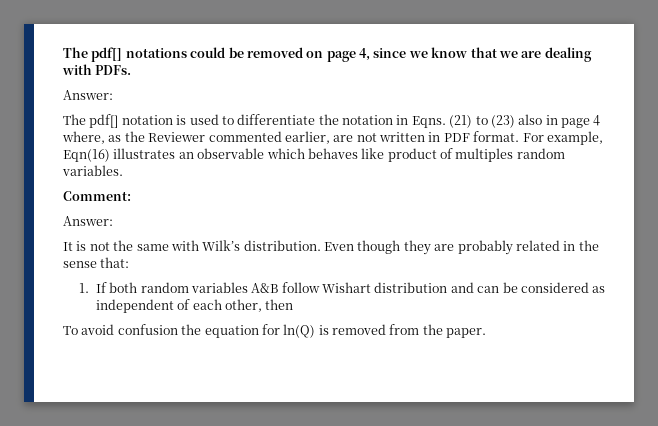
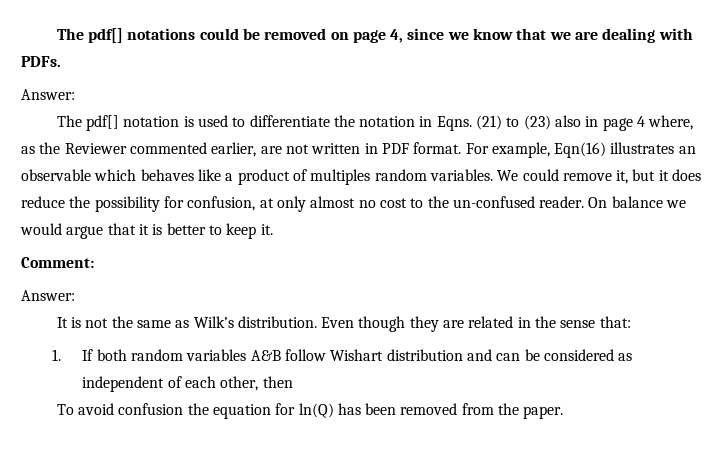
- For example, Eqn(16) illustrates an observable which behaves like product of multiples random variables.
+ For example, Eqn(16) illustrates an observable which behaves like a product of multiples random variables. We could remove it, but it does reduce the possibility for confusion, at only almost no cost to the un-confused reader. On balance we would argue that it is better to keep it.
- It is not the same with Wilk’s distribution.
+ It is not the same as Wilk’s distribution.
- Even though they are probably related in the sense that:
+ Even though they are related in the sense that:
- To avoid confusion the equation for ln(Q) is removed from the paper.
+ To avoid confusion the equation for ln(Q) has been removed from the paper.

